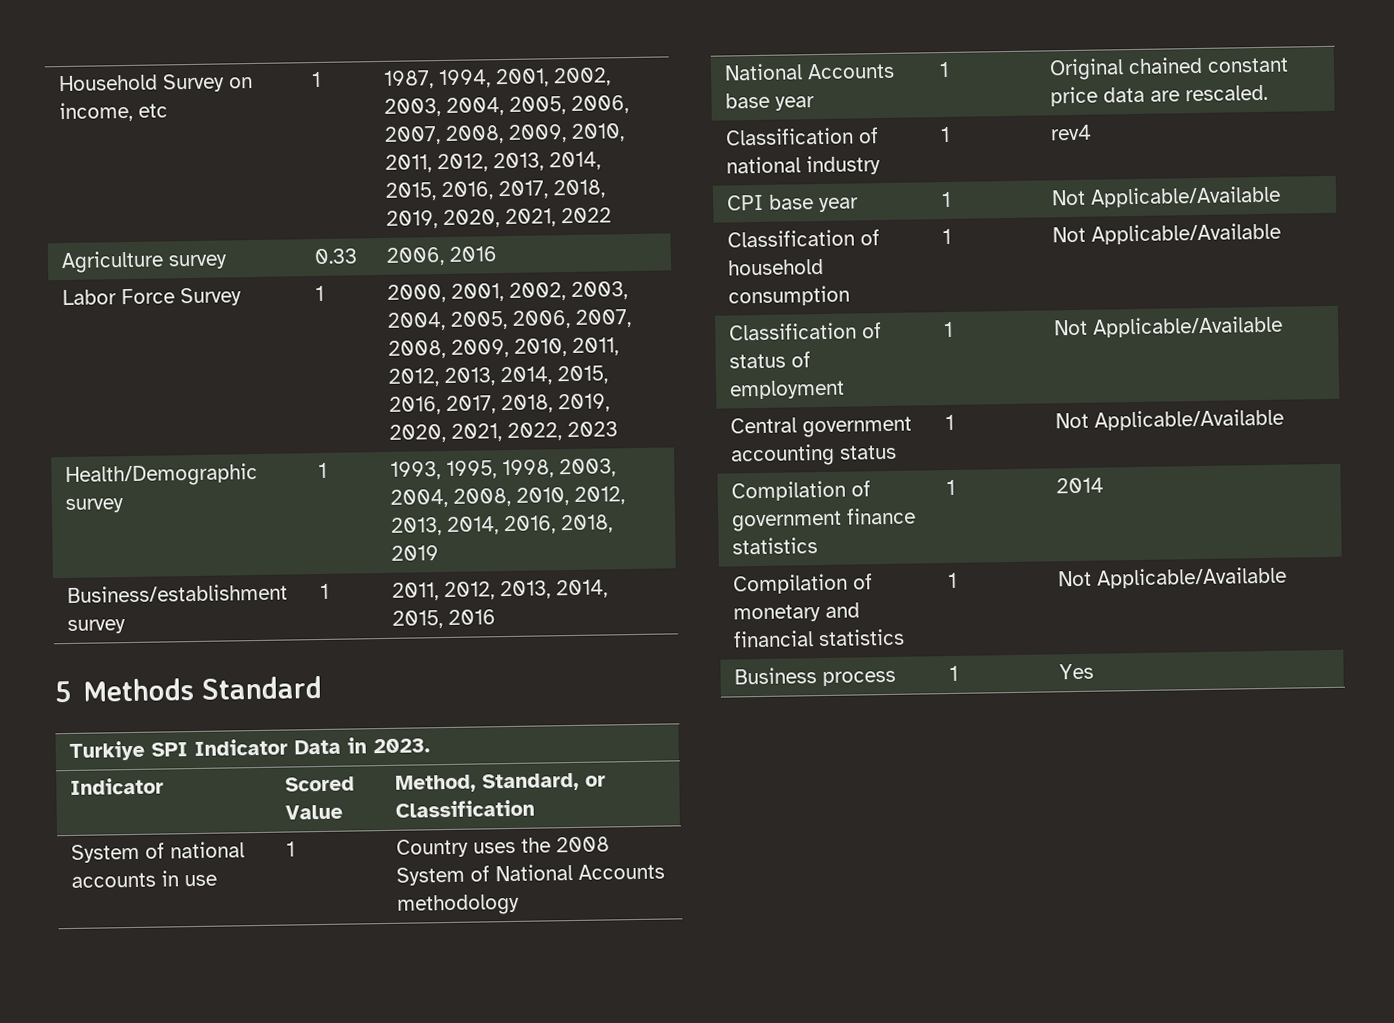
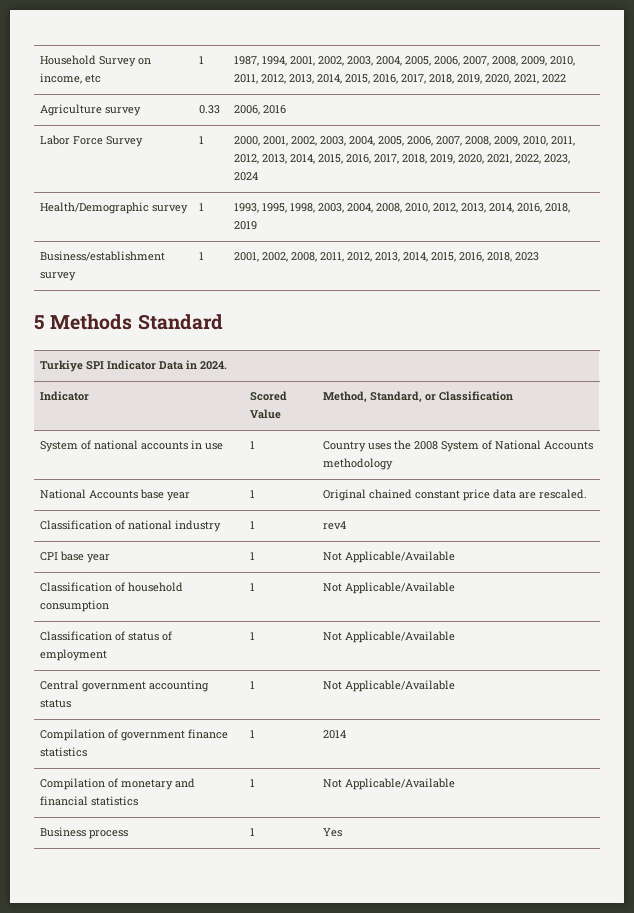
- Labor Force Survey | 1 | 2000, 2001, 2002, 2003, 2004, 2005, 2006, 2007, 2008, 2009, 2010, 2011, 2012, 2013, 2014, 2015, 2016, 2017, 2018, 2019, 2020, 2021, 2022, 2023
+ Labor Force Survey | 1 | 2000, 2001, 2002, 2003, 2004, 2005, 2006, 2007, 2008, 2009, 2010, 2011, 2012, 2013, 2014, 2015, 2016, 2017, 2018, 2019, 2020, 2021, 2022, 2023, 2024
- Business/establishment survey | 1 | 2011, 2012, 2013, 2014, 2015, 2016
+ Business/establishment survey | 1 | 2001, 2002, 2008, 2011, 2012, 2013, 2014, 2015, 2016, 2018, 2023
- Turkiye SPI Indicator Data in 2023.
+ Turkiye SPI Indicator Data in 2024.

